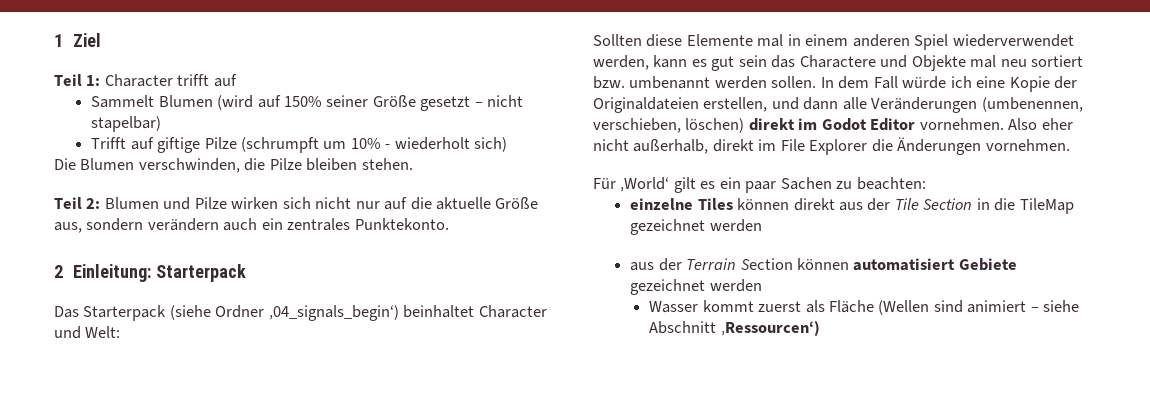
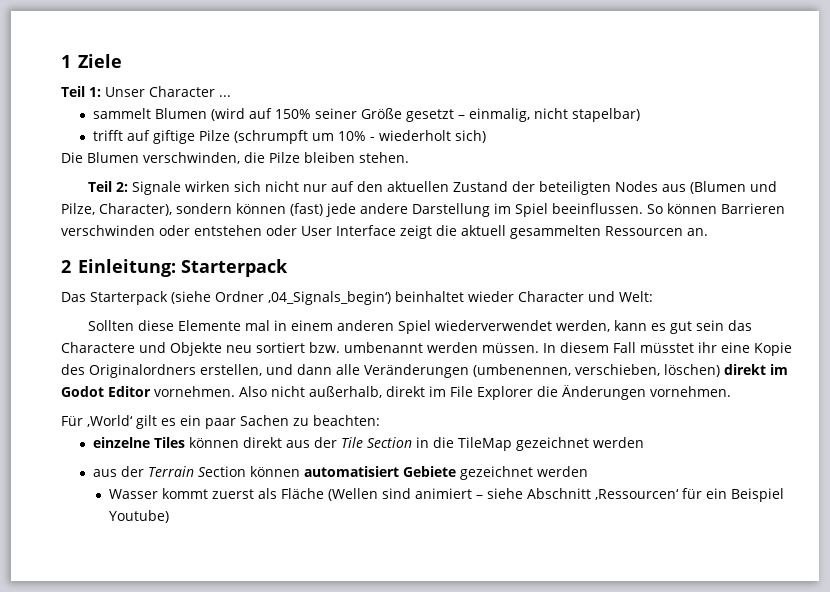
- 1 Ziel
+ 1 Ziele
- Teil 1: Character trifft auf
- Sammelt Blumen (wird auf 150% seiner Größe gesetzt – nicht stapelbar)
+ Teil 1: Unser Character ...
+ sammelt Blumen (wird auf 150% seiner Größe gesetzt – einmalig, nicht stapelbar)
- Trifft auf giftige Pilze (schrumpft um 10% - wiederholt sich)
+ trifft auf giftige Pilze (schrumpft um 10% - wiederholt sich)
- Teil 2: Blumen und Pilze wirken sich nicht nur auf die aktuelle Größe aus, sondern verändern auch ein zentrales Punktekonto.
+ Teil 2: Signale wirken sich nicht nur auf den aktuellen Zustand der beteiligten Nodes aus (Blumen und Pilze, Character), sondern können (fast) jede andere Darstellung im Spiel beeinflussen. So können Barrieren verschwinden oder entstehen oder User Interface zeigt die aktuell gesammelten Ressourcen an.
- Das Starterpack (siehe Ordner ‚04_signals_begin‘) beinhaltet Character und Welt:
+ Das Starterpack (siehe Ordner ‚04_Signals_begin‘) beinhaltet wieder Character und Welt:
- Sollten diese Elemente mal in einem anderen Spiel wiederverwendet werden, kann es gut sein das Charactere und Objekte mal neu sortiert bzw. umbenannt werden sollen. In dem Fall würde ich eine Kopie der Originaldateien erstellen, und dann alle Veränderungen (umbenennen, verschieben, löschen) direkt im Godot Editor vornehmen.
+ Sollten diese Elemente mal in einem anderen Spiel wiederverwendet werden, kann es gut sein das Charactere und Objekte neu sortiert bzw. umbenannt werden müssen. In diesem Fall müsstet ihr eine Kopie des Originalordners erstellen, und dann alle Veränderungen (umbenennen, verschieben, löschen) direkt im Godot Editor vornehmen.
- Also eher nicht außerhalb, direkt im File Explorer die Änderungen vornehmen.
+ Also nicht außerhalb, direkt im File Explorer die Änderungen vornehmen.
- Wasser kommt zuerst als Fläche (Wellen sind animiert – siehe Abschnitt ‚Ressourcen‘)
+ Wasser kommt zuerst als Fläche (Wellen sind animiert – siehe Abschnitt ‚Ressourcen‘ für ein Beispiel Youtube)

